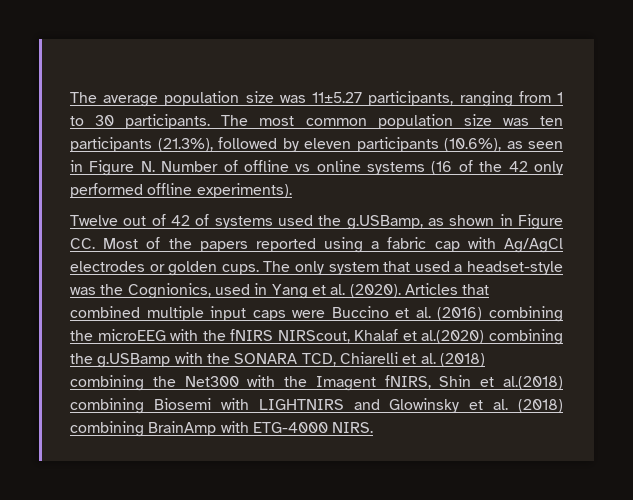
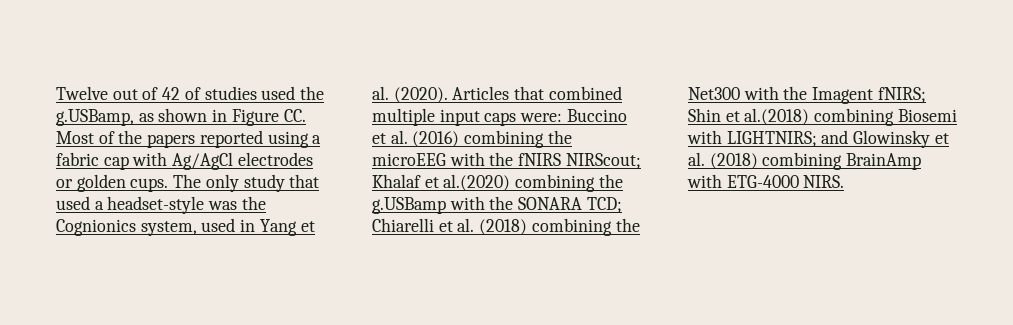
- The average population size was 11±5.27 participants, ranging from 1 to 30 participants. The most common population size was ten participants (21.3%), followed by eleven participants (10.6%), as seen in Figure N. Number of offline vs online systems (16 of the 42 only performed offline experiments).
- Twelve out of 42 of systems used the g.USBamp, as shown in Figure CC. Most of the papers reported using a fabric cap with Ag/AgCl electrodes or golden cups.
+ Twelve out of 42 of studies used the g.USBamp, as shown in Figure CC. Most of the papers reported using a fabric cap with Ag/AgCl electrodes or golden cups.
- The only system that used a headset-style was the Cognionics, used in Yang et al. (2020).
+ The only study that used a headset-style was the Cognionics system, used in Yang et al. (2020).
- Articles that combined multiple input caps were Buccino et al. (2016) combining the microEEG with the fNIRS NIRScout, Khalaf et al.(2020) combining the g.USBamp with the SONARA TCD, Chiarelli et al. (2018) combining the Net300 with the Imagent fNIRS, Shin et al.(2018) combining Biosemi with LIGHTNIRS and Glowinsky et al. (2018) combining BrainAmp with ETG-4000 NIRS.
+ Articles that combined multiple input caps were: Buccino et al. (2016) combining the microEEG with the fNIRS NIRScout; Khalaf et al.(2020) combining the g.USBamp with the SONARA TCD; Chiarelli et al. (2018) combining the Net300 with the Imagent fNIRS; Shin et al.(2018) combining Biosemi with LIGHTNIRS; and Glowinsky et al. (2018) combining BrainAmp with ETG-4000 NIRS.

